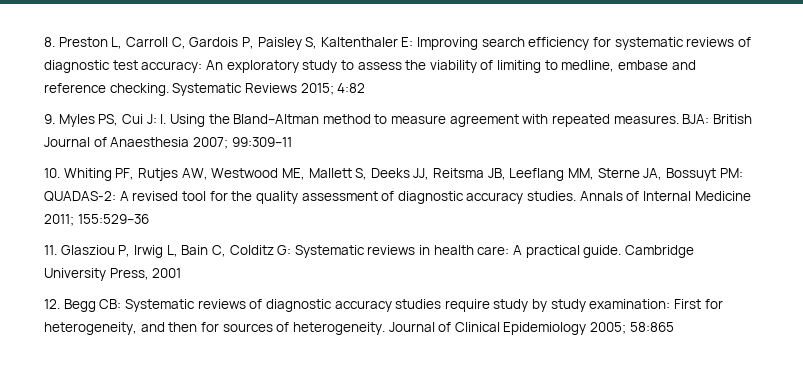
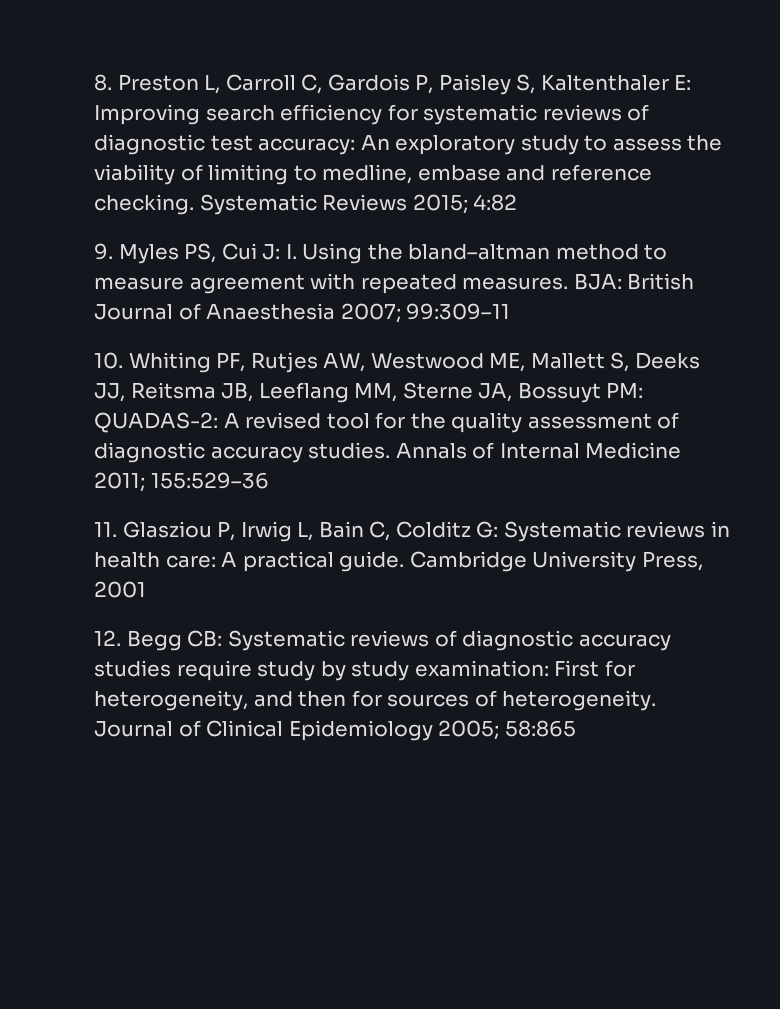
- 9. Myles PS, Cui J: I. Using the Bland–Altman method to measure agreement with repeated measures.
+ 9. Myles PS, Cui J: I. Using the bland–altman method to measure agreement with repeated measures.

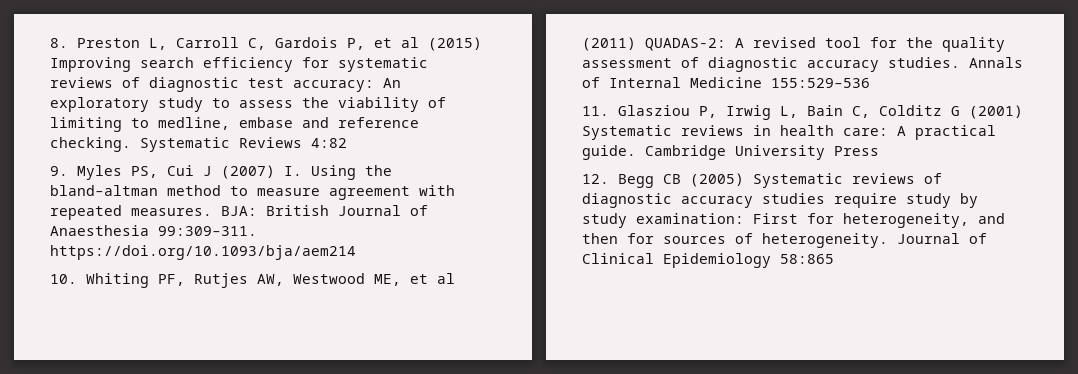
- 8. Preston L, Carroll C, Gardois P, Paisley S, Kaltenthaler E: Improving search efficiency for systematic reviews of diagnostic test accuracy: An exploratory study to assess the viability of limiting to medline, embase and reference checking.
+ 8. Preston L, Carroll C, Gardois P, et al (2015) Improving search efficiency for systematic reviews of diagnostic test accuracy: An exploratory study to assess the viability of limiting to medline, embase and reference checking.
- Systematic Reviews 2015; 4:82
+ Systematic Reviews 4:82
- 9. Myles PS, Cui J: I. Using the bland–altman method to measure agreement with repeated measures.
+ 9. Myles PS, Cui J (2007) I. Using the bland–altman method to measure agreement with repeated measures.
- BJA: British Journal of Anaesthesia 2007; 99:309–11
+ BJA: British Journal of Anaesthesia 99:309–311. https://doi.org/10.1093/bja/aem214
- 10. Whiting PF, Rutjes AW, Westwood ME, Mallett S, Deeks JJ, Reitsma JB, Leeflang MM, Sterne JA, Bossuyt PM: QUADAS-2: A revised tool for the quality assessment of diagnostic accuracy studies.
+ 10. Whiting PF, Rutjes AW, Westwood ME, et al (2011) QUADAS-2: A revised tool for the quality assessment of diagnostic accuracy studies.
- Annals of Internal Medicine 2011; 155:529–36
+ Annals of Internal Medicine 155:529–536
- 11. Glasziou P, Irwig L, Bain C, Colditz G: Systematic reviews in health care: A practical guide.
+ 11. Glasziou P, Irwig L, Bain C, Colditz G (2001) Systematic reviews in health care: A practical guide.
- Cambridge University Press, 2001
+ Cambridge University Press
- 12. Begg CB: Systematic reviews of diagnostic accuracy studies require study by study examination: First for heterogeneity, and then for sources of heterogeneity.
+ 12. Begg CB (2005) Systematic reviews of diagnostic accuracy studies require study by study examination: First for heterogeneity, and then for sources of heterogeneity.
- Journal of Clinical Epidemiology 2005; 58:865
+ Journal of Clinical Epidemiology 58:865

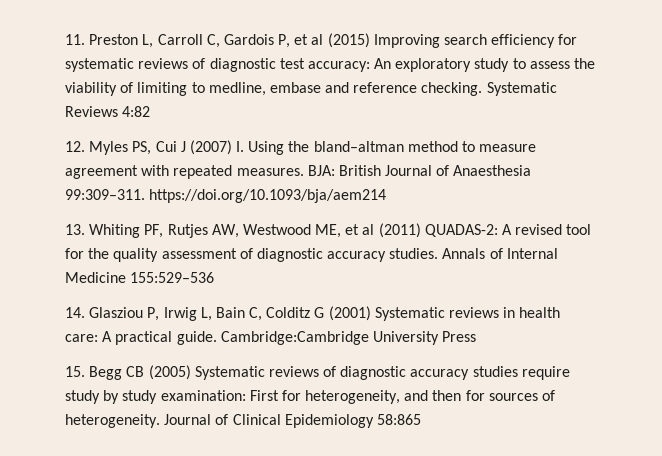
- 8. Preston L, Carroll C, Gardois P, et al (2015) Improving search efficiency for systematic reviews of diagnostic test accuracy: An exploratory study to assess the viability of limiting to medline, embase and reference checking.
+ 11. Preston L, Carroll C, Gardois P, et al (2015) Improving search efficiency for systematic reviews of diagnostic test accuracy: An exploratory study to assess the viability of limiting to medline, embase and reference checking.
- 9. Myles PS, Cui J (2007) I. Using the bland–altman method to measure agreement with repeated measures.
+ 12. Myles PS, Cui J (2007) I. Using the bland–altman method to measure agreement with repeated measures.
- 10. Whiting PF, Rutjes AW, Westwood ME, et al (2011) QUADAS-2: A revised tool for the quality assessment of diagnostic accuracy studies.
+ 13. Whiting PF, Rutjes AW, Westwood ME, et al (2011) QUADAS-2: A revised tool for the quality assessment of diagnostic accuracy studies.
- 11. Glasziou P, Irwig L, Bain C, Colditz G (2001) Systematic reviews in health care: A practical guide.
+ 14. Glasziou P, Irwig L, Bain C, Colditz G (2001) Systematic reviews in health care: A practical guide.
- Cambridge University Press
+ Cambridge:Cambridge University Press
- 12. Begg CB (2005) Systematic reviews of diagnostic accuracy studies require study by study examination: First for heterogeneity, and then for sources of heterogeneity.
+ 15. Begg CB (2005) Systematic reviews of diagnostic accuracy studies require study by study examination: First for heterogeneity, and then for sources of heterogeneity.

